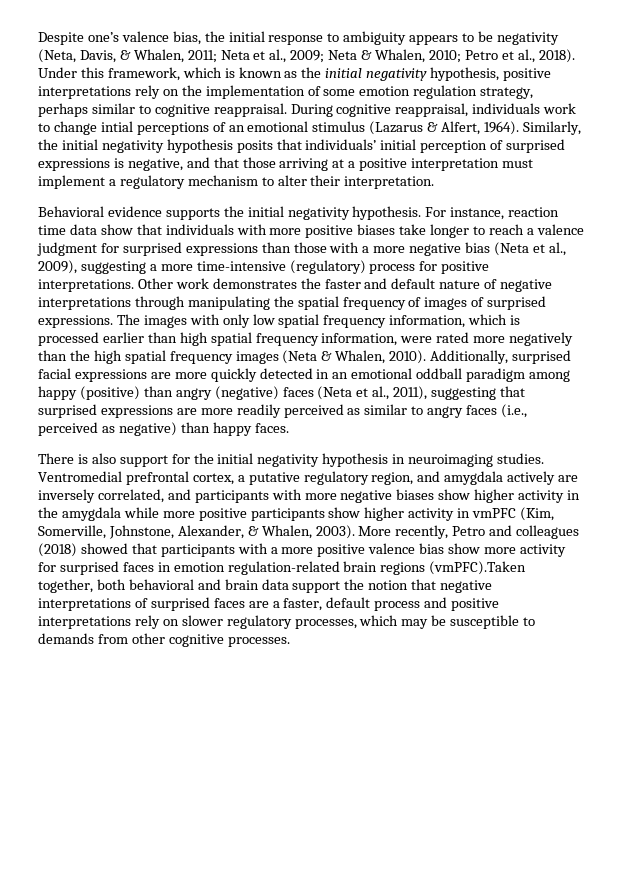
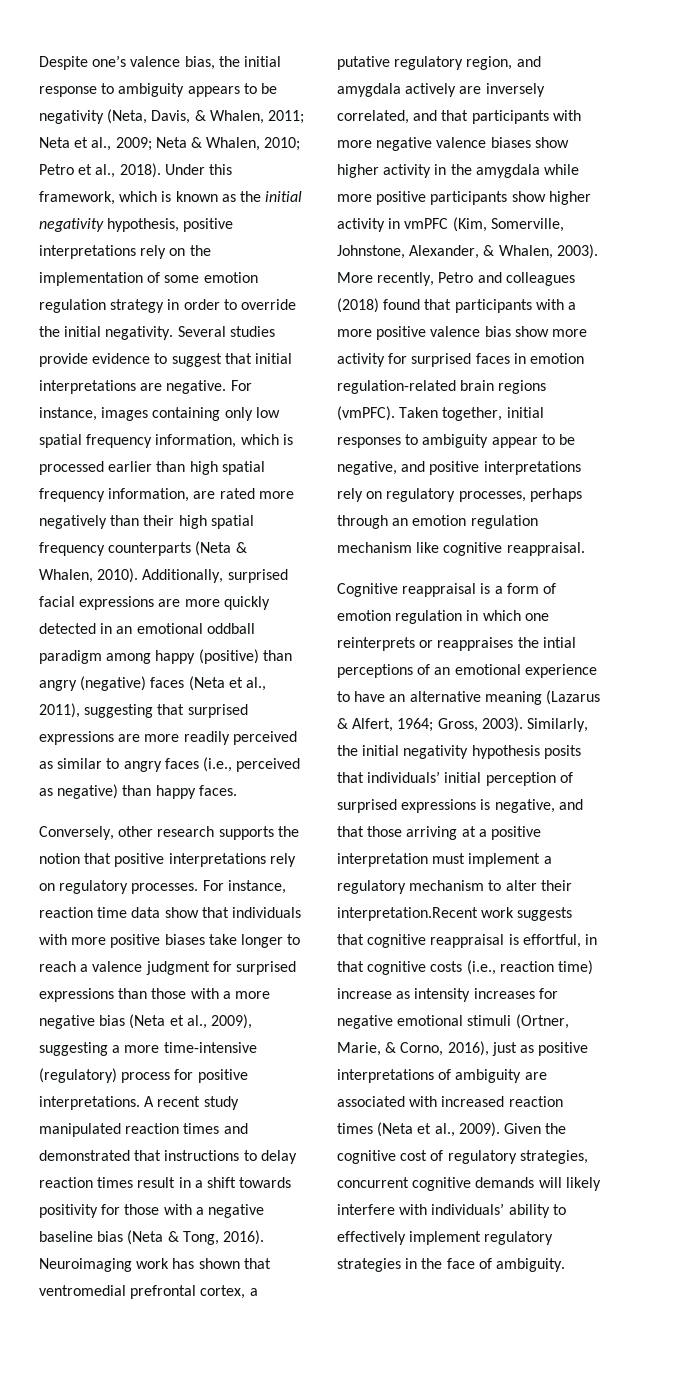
- Under this framework, which is known as the initial negativity hypothesis, positive interpretations rely on the implementation of some emotion regulation strategy, perhaps similar to cognitive reappraisal. During cognitive reappraisal, individuals work to change intial perceptions of an emotional stimulus (Lazarus & Alfert, 1964). Similarly, the initial negativity hypothesis posits that individuals’ initial perception of surprised expressions is negative, and that those arriving at a positive interpretation must implement a regulatory mechanism to alter their interpretation.
- Behavioral evidence supports the initial negativity hypothesis. For instance, reaction time data show that individuals with more positive biases take longer to reach a valence judgment for surprised expressions than those with a more negative bias (Neta et al., 2009), suggesting a more time-intensive (regulatory) process for positive interpretations. Other work demonstrates the faster and default nature of negative interpretations through manipulating the spatial frequency of images of surprised expressions. The images with only low spatial frequency information, which is processed earlier than high spatial frequency information, were rated more negatively than the high spatial frequency images (Neta & Whalen, 2010).
+ Under this framework, which is known as the initial negativity hypothesis, positive interpretations rely on the implementation of some emotion regulation strategy in order to override the initial negativity. Several studies provide evidence to suggest that initial interpretations are negative. For instance, images containing only low spatial frequency information, which is processed earlier than high spatial frequency information, are rated more negatively than their high spatial frequency counterparts (Neta & Whalen, 2010).
- There is also support for the initial negativity hypothesis in neuroimaging studies. Ventromedial prefrontal cortex, a putative regulatory region, and amygdala actively are inversely correlated, and participants with more negative biases show higher activity in the amygdala while more positive participants show higher activity in vmPFC (Kim, Somerville, Johnstone, Alexander, & Whalen, 2003).
+ Conversely, other research supports the notion that positive interpretations rely on regulatory processes. For instance, reaction time data show that individuals with more positive biases take longer to reach a valence judgment for surprised expressions than those with a more negative bias (Neta et al., 2009), suggesting a more time-intensive (regulatory) process for positive interpretations. A recent study manipulated reaction times and demonstrated that instructions to delay reaction times result in a shift towards positivity for those with a negative baseline bias (Neta & Tong, 2016). Neuroimaging work has shown that ventromedial prefrontal cortex, a putative regulatory region, and amygdala actively are inversely correlated, and that participants with more negative valence biases show higher activity in the amygdala while more positive participants show higher activity in vmPFC (Kim, Somerville, Johnstone, Alexander, & Whalen, 2003).
- More recently, Petro and colleagues (2018) showed that participants with a more positive valence bias show more activity for surprised faces in emotion regulation-related brain regions (vmPFC).Taken together, both behavioral and brain data support the notion that negative interpretations of surprised faces are a faster, default process and positive interpretations rely on slower regulatory processes, which may be susceptible to demands from other cognitive processes.
+ More recently, Petro and colleagues (2018) found that participants with a more positive valence bias show more activity for surprised faces in emotion regulation-related brain regions (vmPFC). Taken together, initial responses to ambiguity appear to be negative, and positive interpretations rely on regulatory processes, perhaps through an emotion regulation mechanism like cognitive reappraisal.
+ Cognitive reappraisal is a form of emotion regulation in which one reinterprets or reappraises the intial perceptions of an emotional experience to have an alternative meaning (Lazarus & Alfert, 1964; Gross, 2003). Similarly, the initial negativity hypothesis posits that individuals’ initial perception of surprised expressions is negative, and that those arriving at a positive interpretation must implement a regulatory mechanism to alter their interpretation.Recent work suggests that cognitive reappraisal is effortful, in that cognitive costs (i.e., reaction time) increase as intensity increases for negative emotional stimuli (Ortner, Marie, & Corno, 2016), just as positive interpretations of ambiguity are associated with increased reaction times (Neta et al., 2009). Given the cognitive cost of regulatory strategies, concurrent cognitive demands will likely interfere with individuals’ ability to effectively implement regulatory strategies in the face of ambiguity.

